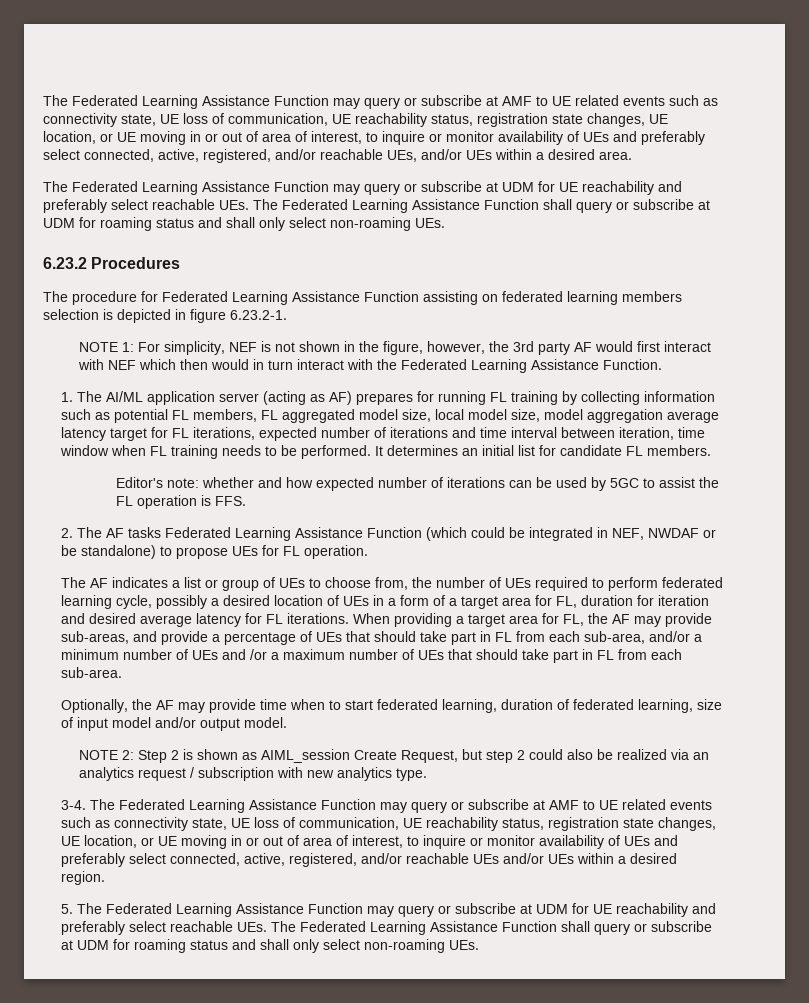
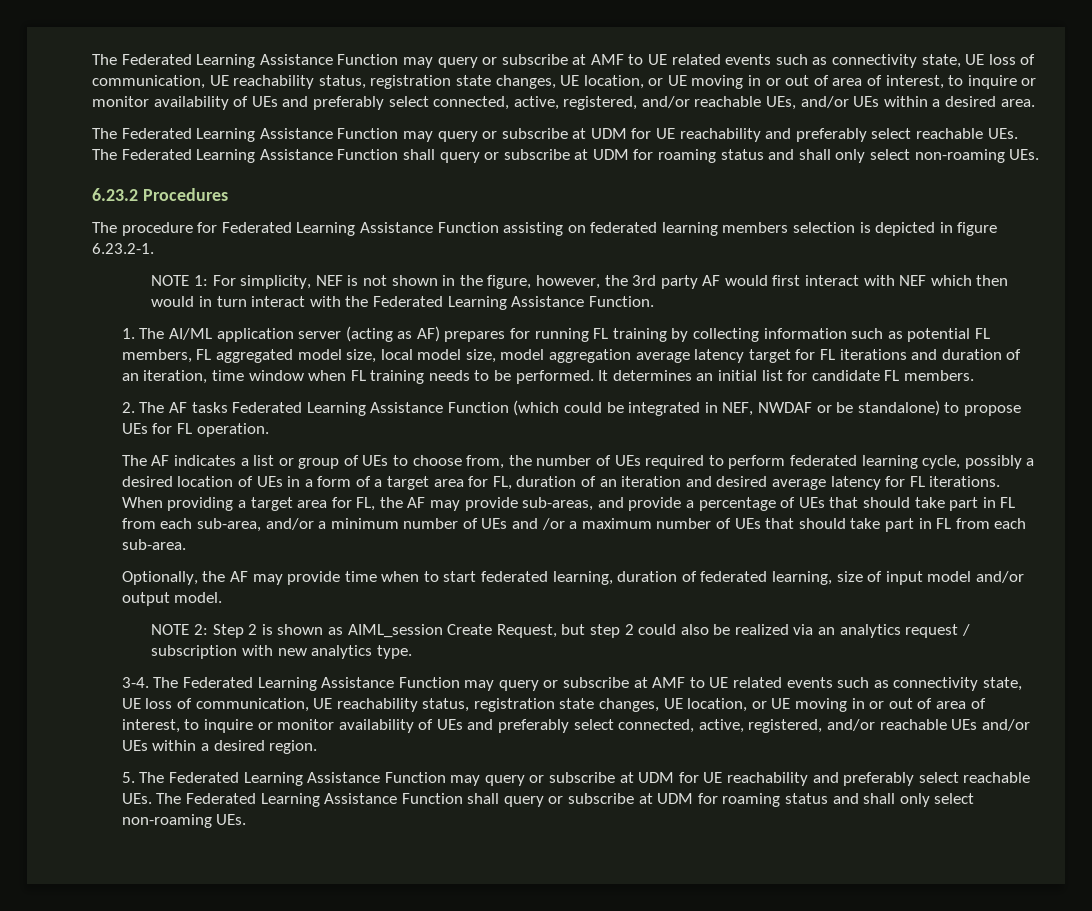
- 1. The AI/ML application server (acting as AF) prepares for running FL training by collecting information such as potential FL members, FL aggregated model size, local model size, model aggregation average latency target for FL iterations, expected number of iterations and time interval between iteration, time window when FL training needs to be performed.
+ 1. The AI/ML application server (acting as AF) prepares for running FL training by collecting information such as potential FL members, FL aggregated model size, local model size, model aggregation average latency target for FL iterations and duration of an iteration, time window when FL training needs to be performed.
- Editor's note: whether and how expected number of iterations can be used by 5GC to assist the FL operation is FFS.
- The AF indicates a list or group of UEs to choose from, the number of UEs required to perform federated learning cycle, possibly a desired location of UEs in a form of a target area for FL, duration for iteration and desired average latency for FL iterations.
+ The AF indicates a list or group of UEs to choose from, the number of UEs required to perform federated learning cycle, possibly a desired location of UEs in a form of a target area for FL, duration of an iteration and desired average latency for FL iterations.

